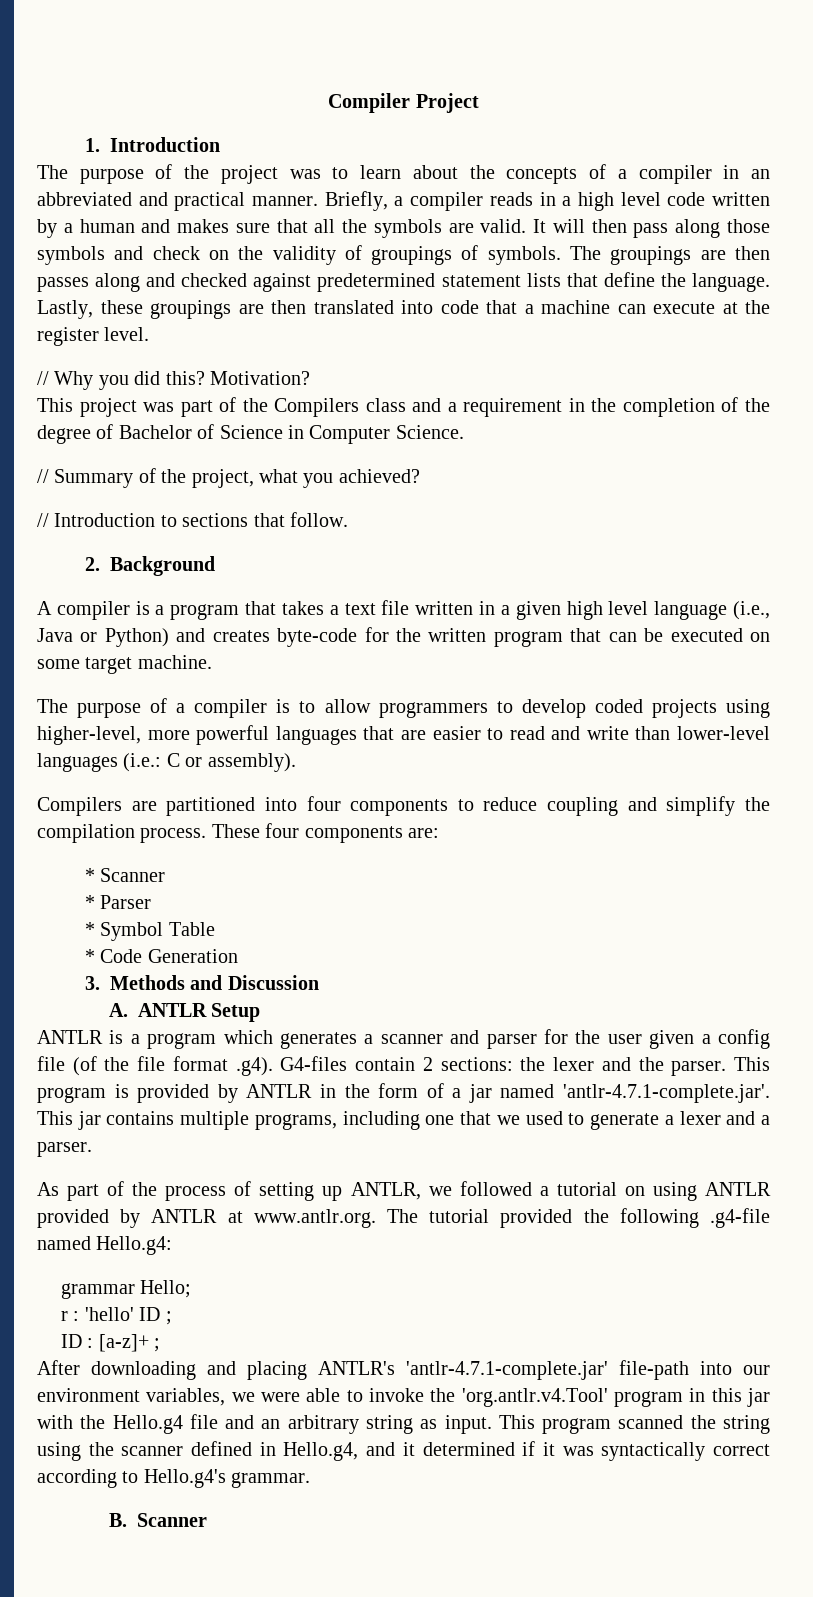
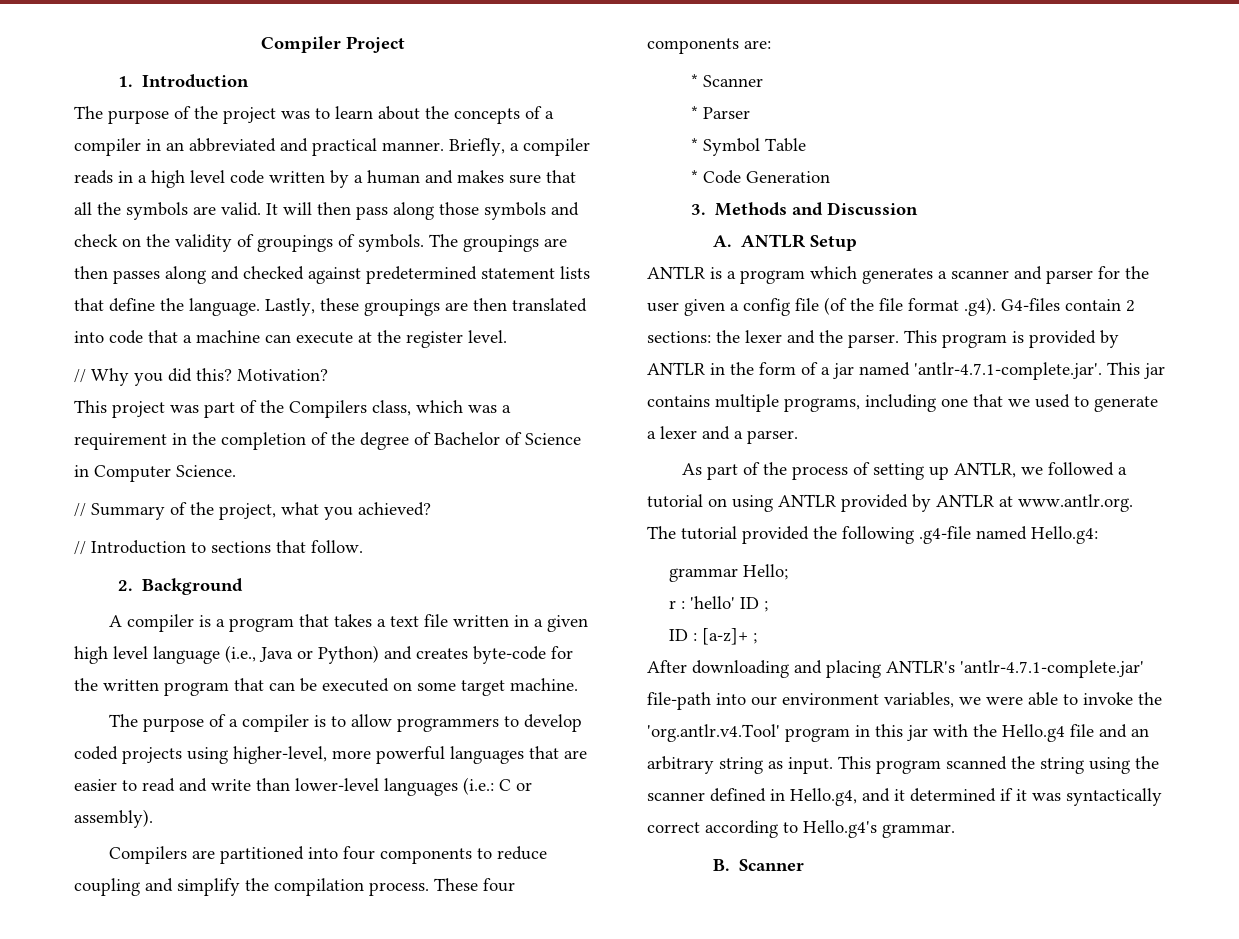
- This project was part of the Compilers class and a requirement in the completion of the degree of Bachelor of Science in Computer Science.
+ This project was part of the Compilers class, which was a requirement in the completion of the degree of Bachelor of Science in Computer Science.

